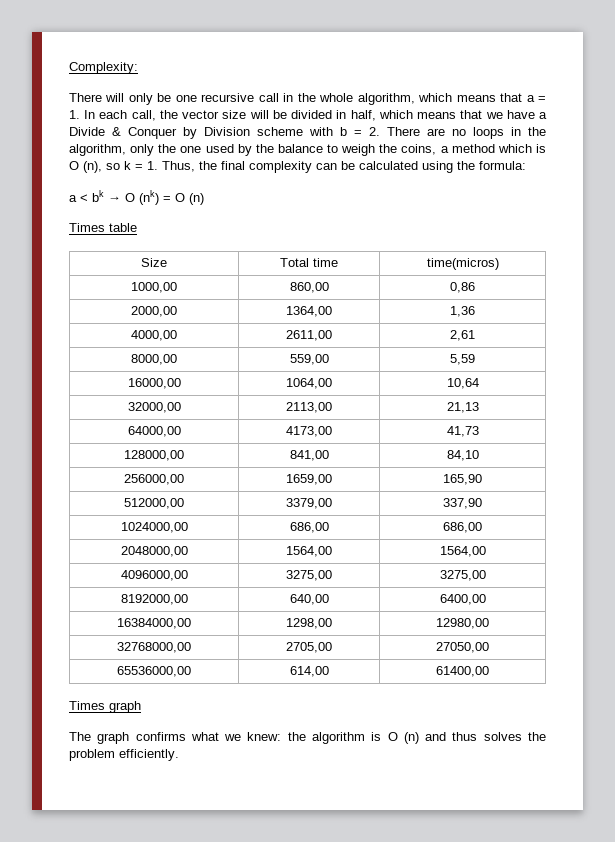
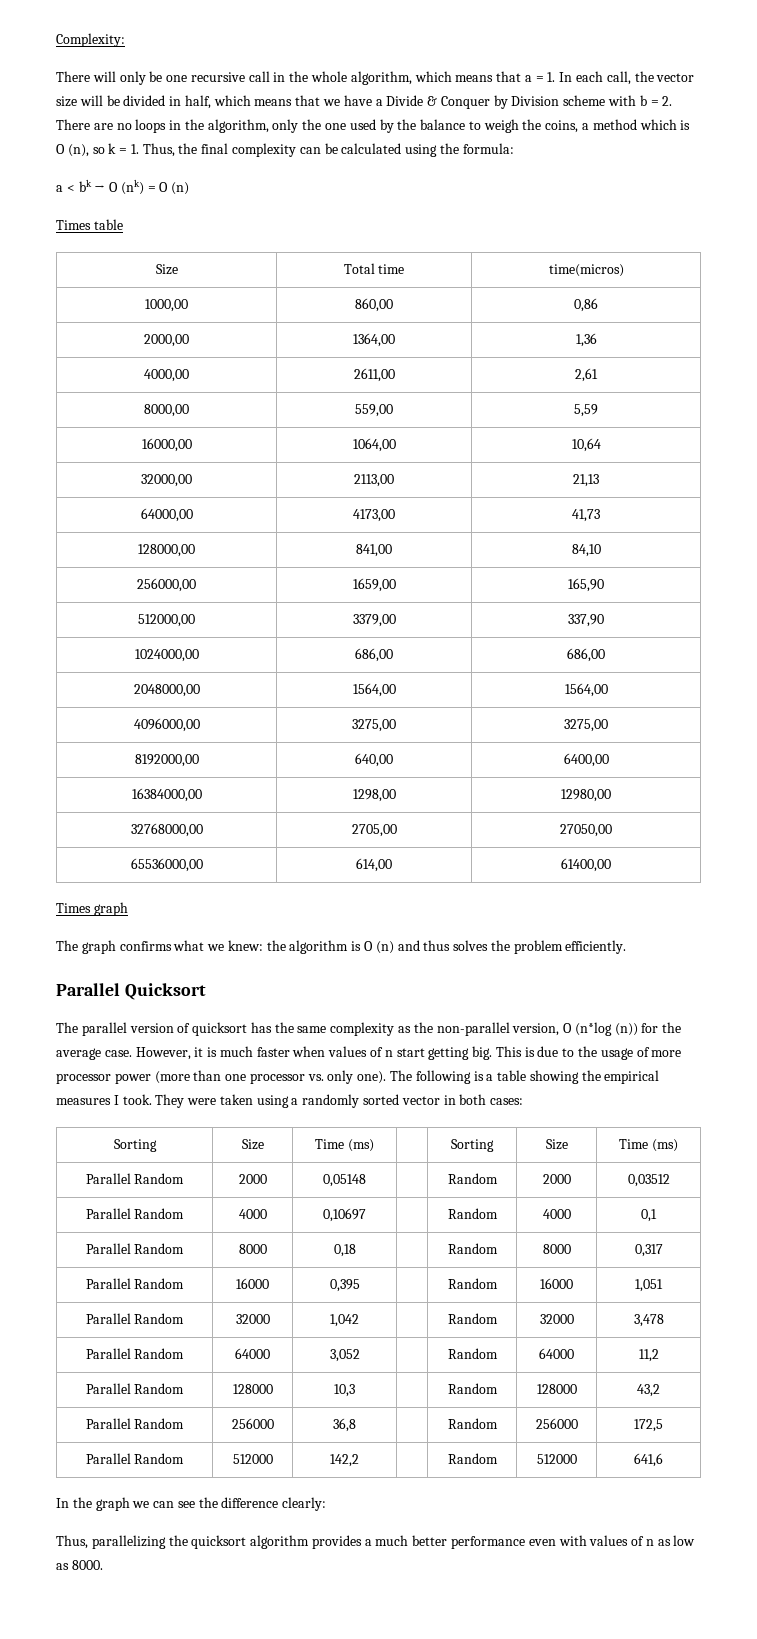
+ Parallel Quicksort
+ The parallel version of quicksort has the same complexity as the non-parallel version, O (n*log (n)) for the average case. However, it is much faster when values of n start getting big. This is due to the usage of more processor power (more than one processor vs. only one). The following is a table showing the empirical measures I took. They were taken using a randomly sorted vector in both cases:
+ Sorting | Size | Time (ms) | | Sorting | Size | Time (ms)
+ Parallel Random | 2000 | 0,05148 | | Random | 2000 | 0,03512
+ Parallel Random | 4000 | 0,10697 | | Random | 4000 | 0,1
+ Parallel Random | 8000 | 0,18 | | Random | 8000 | 0,317
+ Parallel Random | 16000 | 0,395 | | Random | 16000 | 1,051
+ Parallel Random | 32000 | 1,042 | | Random | 32000 | 3,478
+ Parallel Random | 64000 | 3,052 | | Random | 64000 | 11,2
+ Parallel Random | 128000 | 10,3 | | Random | 128000 | 43,2
+ Parallel Random | 256000 | 36,8 | | Random | 256000 | 172,5
+ Parallel Random | 512000 | 142,2 | | Random | 512000 | 641,6
+ In the graph we can see the difference clearly:
+ Thus, parallelizing the quicksort algorithm provides a much better performance even with values of n as low as 8000.

